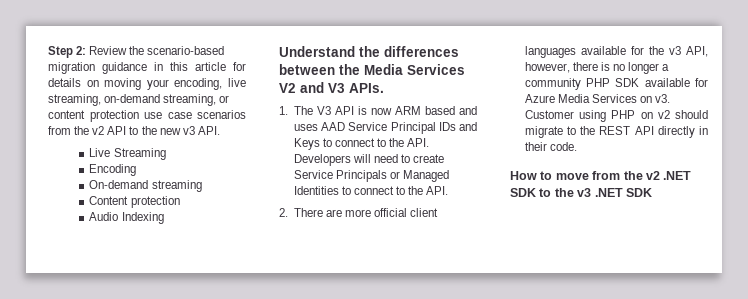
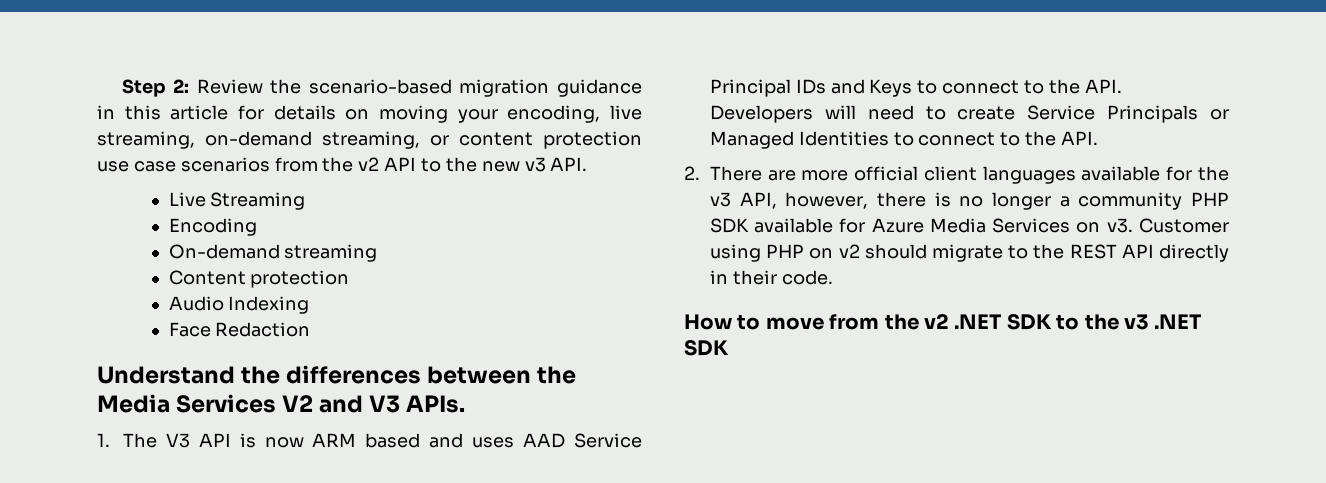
+ Face Redaction

